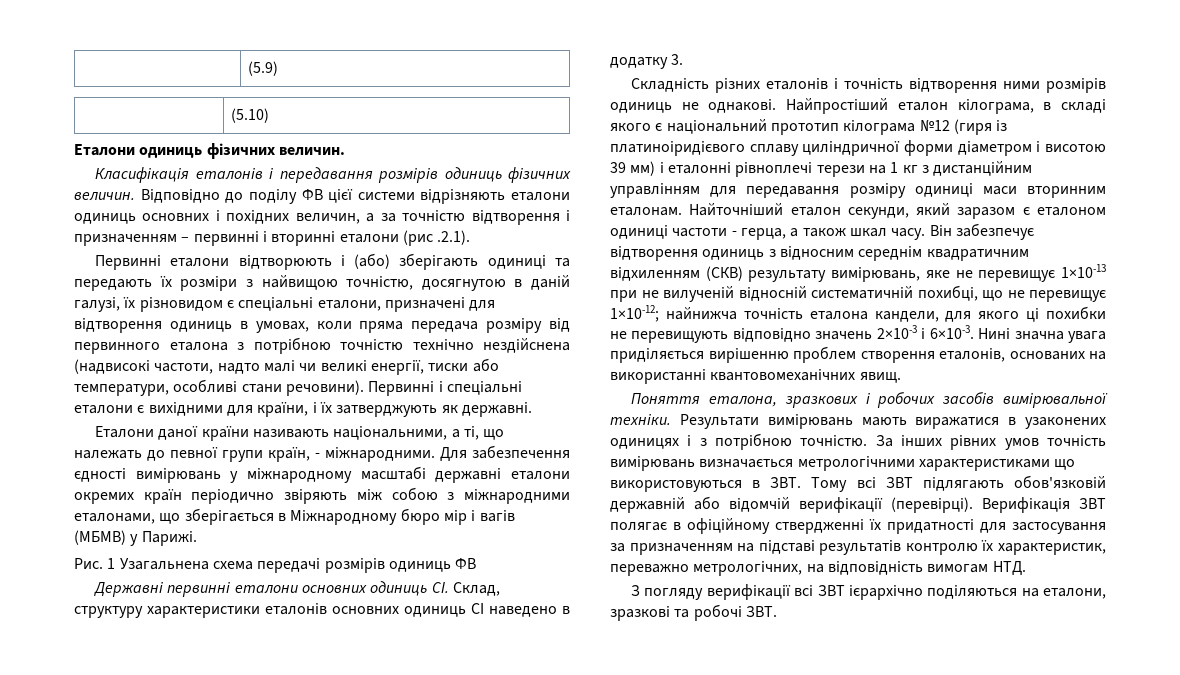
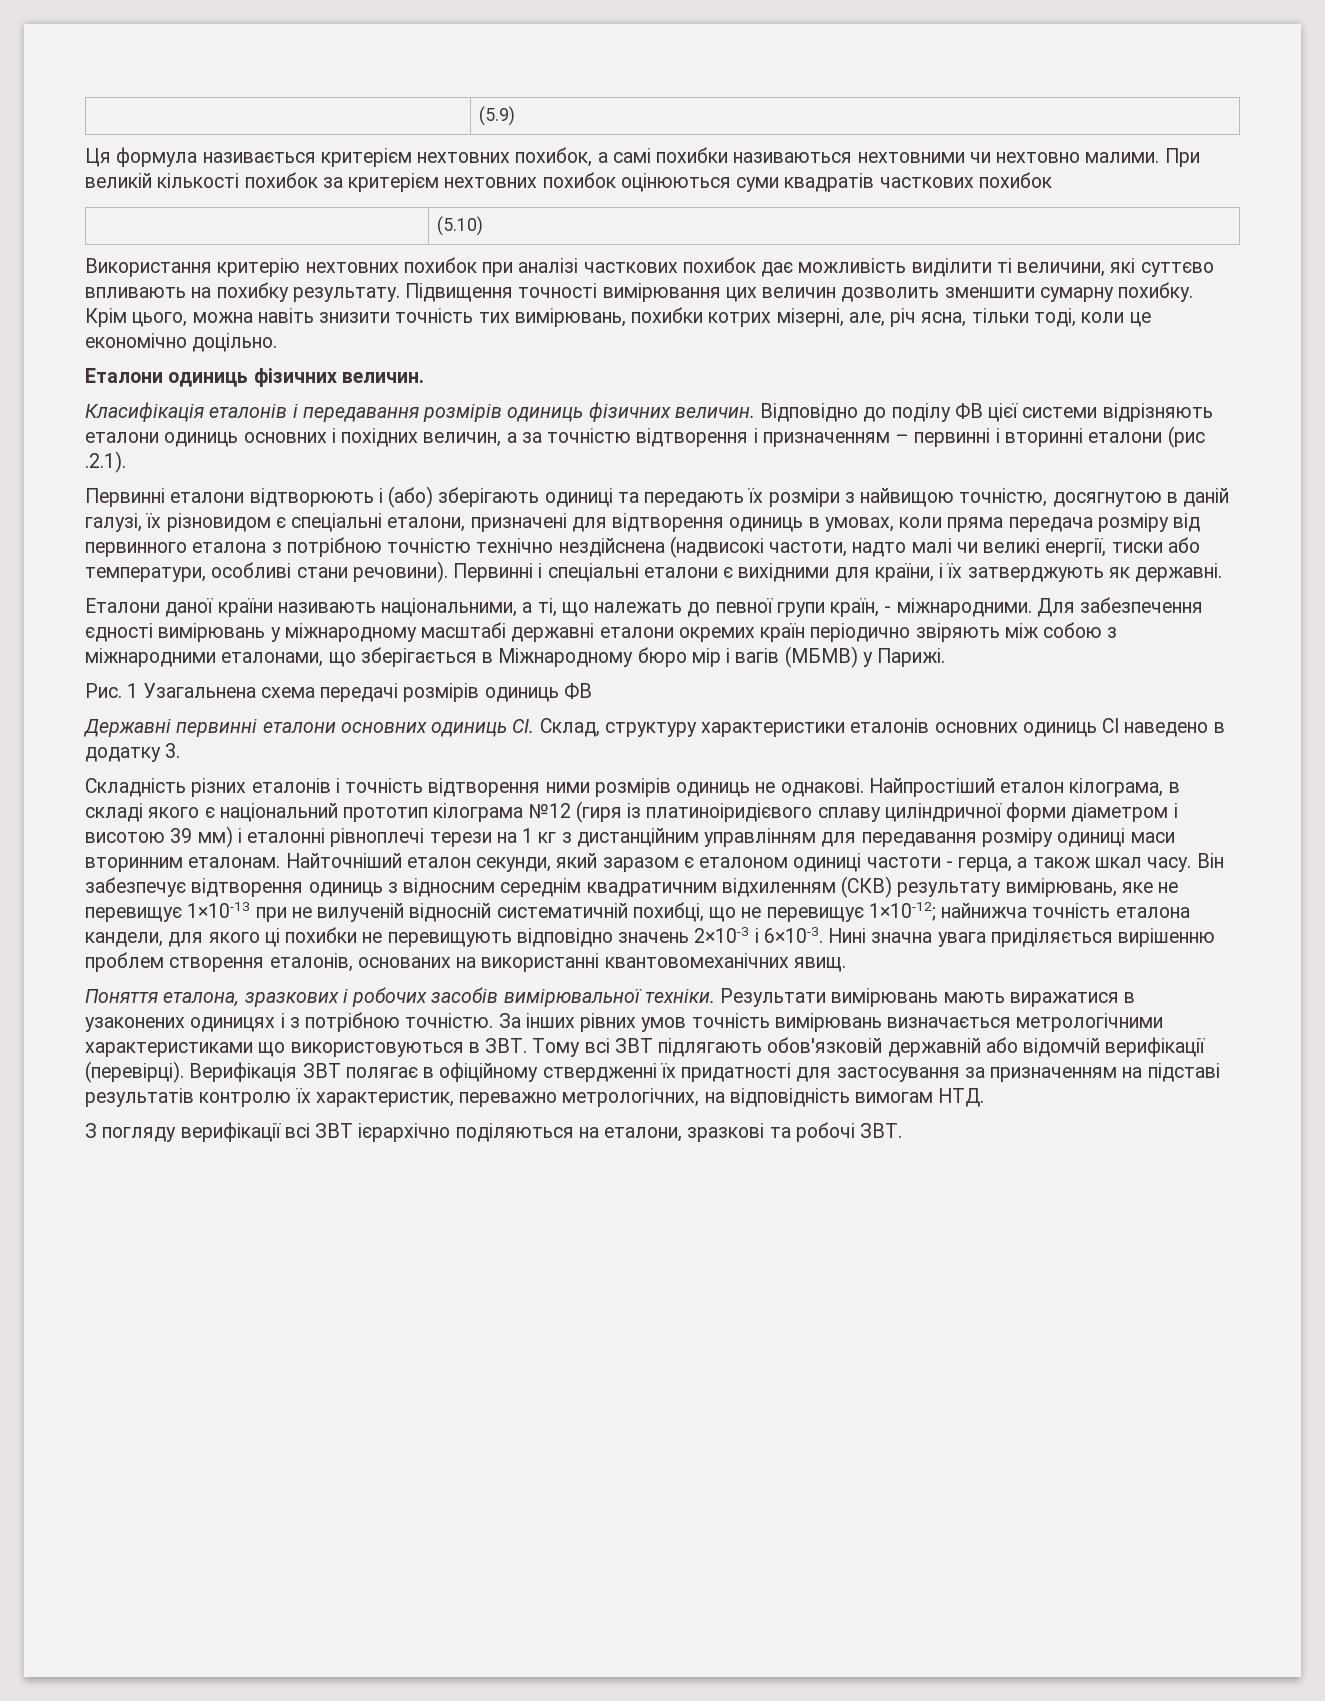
+ Ця формула називається критерієм нехтовних похибок, а самі похибки називаються нехтовними чи нехтовно малими. При великій кількості похибок за критерієм нехтовних похибок оцінюються суми квадратів часткових похибок
  | (5.10)
+ Використання критерію нехтовних похибок при аналізі часткових похибок дає можливість виділити ті величини, які суттєво впливають на похибку результату. Підвищення точності вимірювання цих величин дозволить зменшити сумарну похибку. Крім цього, можна навіть знизити точність тих вимірювань, похибки котрих мізерні, але, річ ясна, тільки тоді, коли це економічно доцільно.

